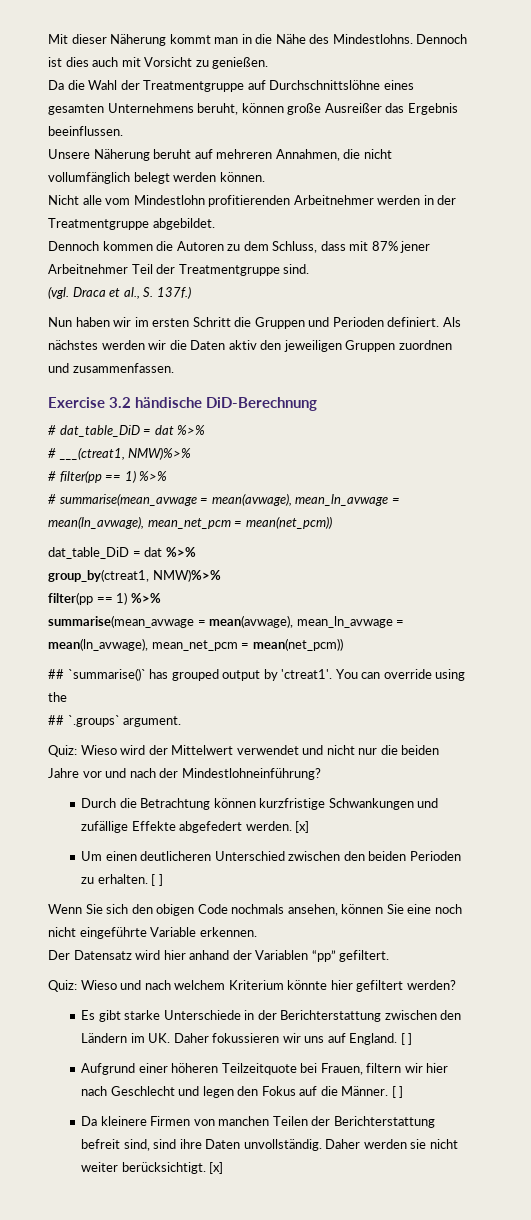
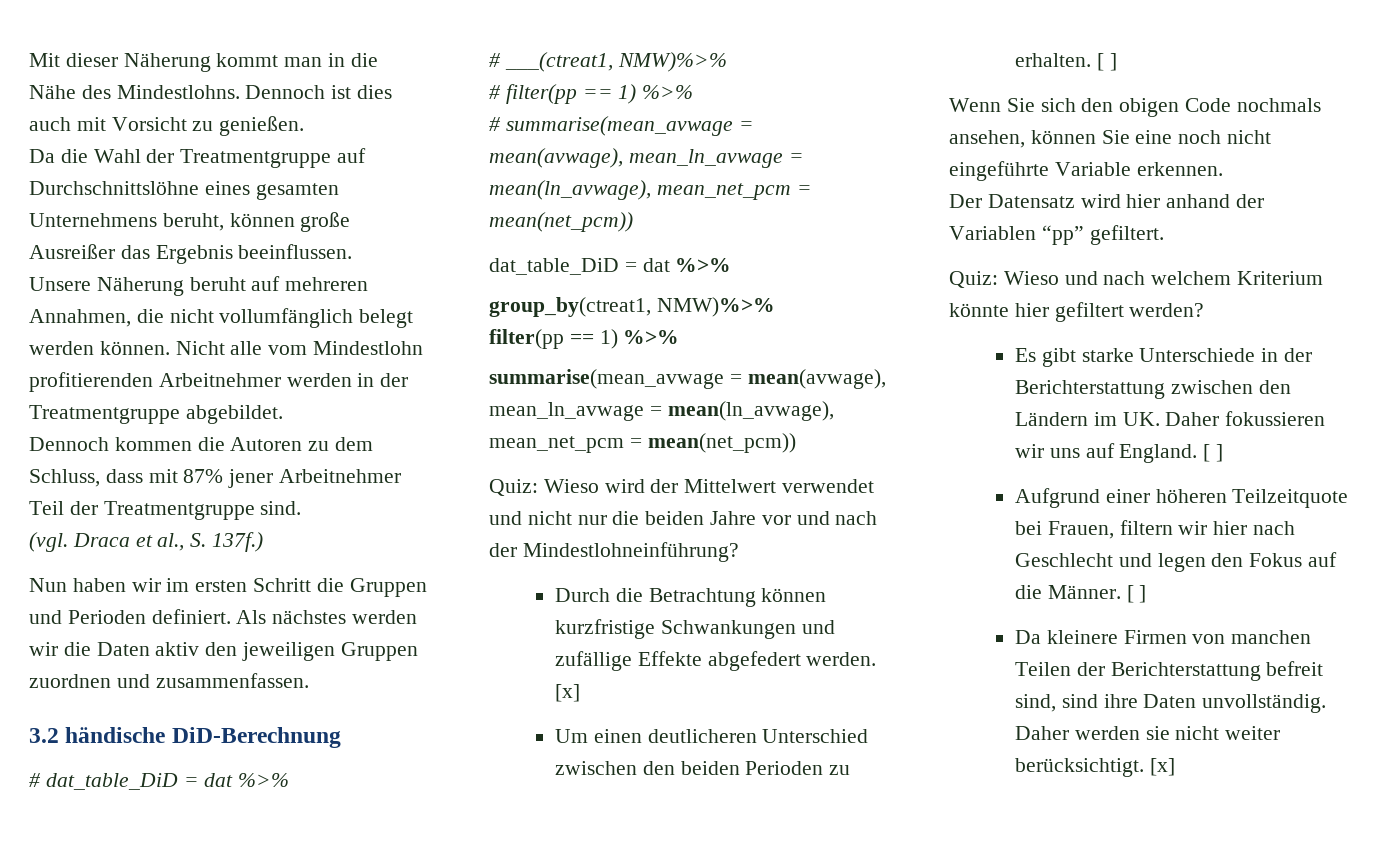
- Unsere Näherung beruht auf mehreren Annahmen, die nicht vollumfänglich belegt werden können.
- Nicht alle vom Mindestlohn profitierenden Arbeitnehmer werden in der Treatmentgruppe abgebildet.
+ Unsere Näherung beruht auf mehreren Annahmen, die nicht vollumfänglich belegt werden können. Nicht alle vom Mindestlohn profitierenden Arbeitnehmer werden in der Treatmentgruppe abgebildet.
- Exercise 3.2 händische DiD-Berechnung
+ 3.2 händische DiD-Berechnung
- ## `summarise()` has grouped output by 'ctreat1'. You can override using the
- ## `.groups` argument.

